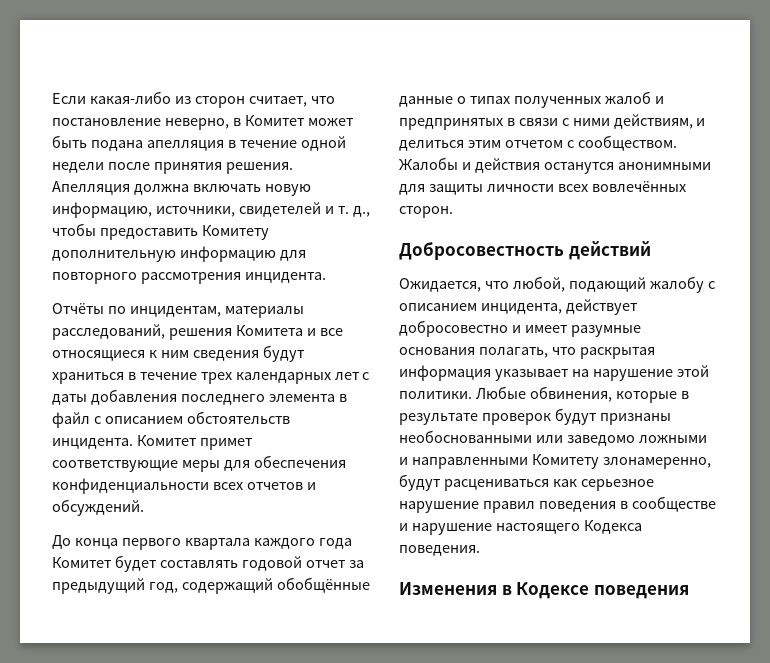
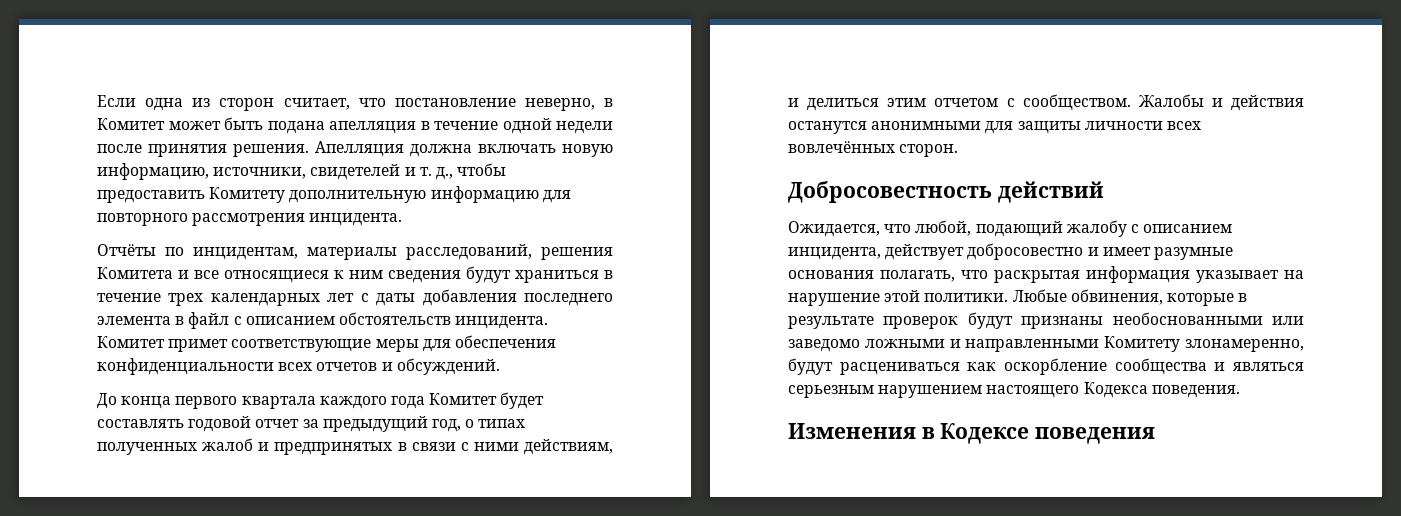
- Если какая-либо из сторон считает, что постановление неверно, в Комитет может быть подана апелляция в течение одной недели после принятия решения.
+ Если одна из сторон считает, что постановление неверно, в Комитет может быть подана апелляция в течение одной недели после принятия решения.
- До конца первого квартала каждого года Комитет будет составлять годовой отчет за предыдущий год, содержащий обобщённые данные о типах полученных жалоб и предпринятых в связи с ними действиям, и делиться этим отчетом с сообществом.
+ До конца первого квартала каждого года Комитет будет составлять годовой отчет за предыдущий год, о типах полученных жалоб и предпринятых в связи с ними действиям, и делиться этим отчетом с сообществом.
- Любые обвинения, которые в результате проверок будут признаны необоснованными или заведомо ложными и направленными Комитету злонамеренно, будут расцениваться как серьезное нарушение правил поведения в сообществе и нарушение настоящего Кодекса поведения.
+ Любые обвинения, которые в результате проверок будут признаны необоснованными или заведомо ложными и направленными Комитету злонамеренно, будут расцениваться как оскорбление сообщества и являться серьезным нарушением настоящего Кодекса поведения.

